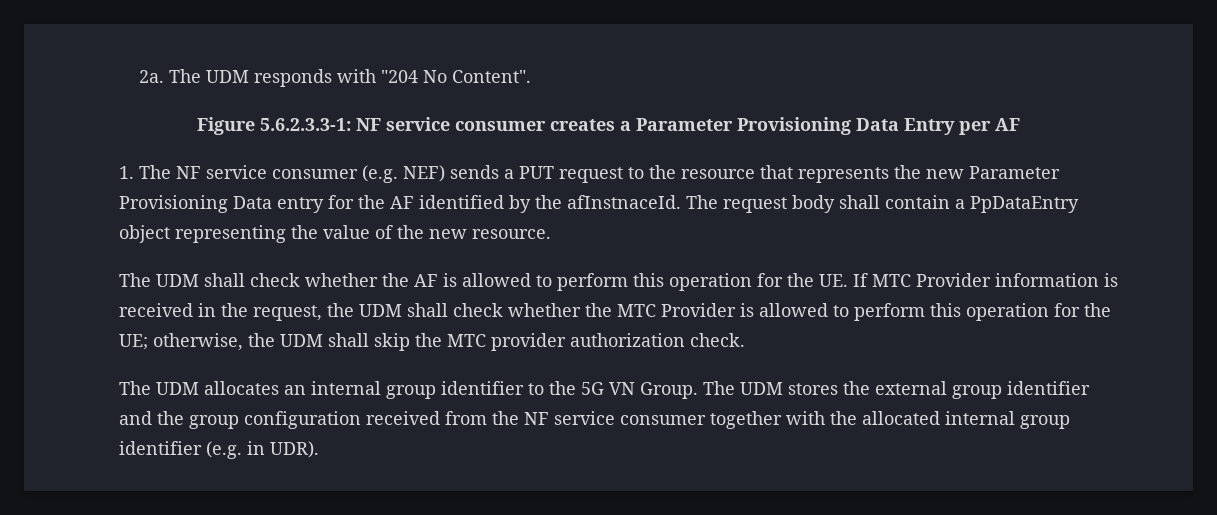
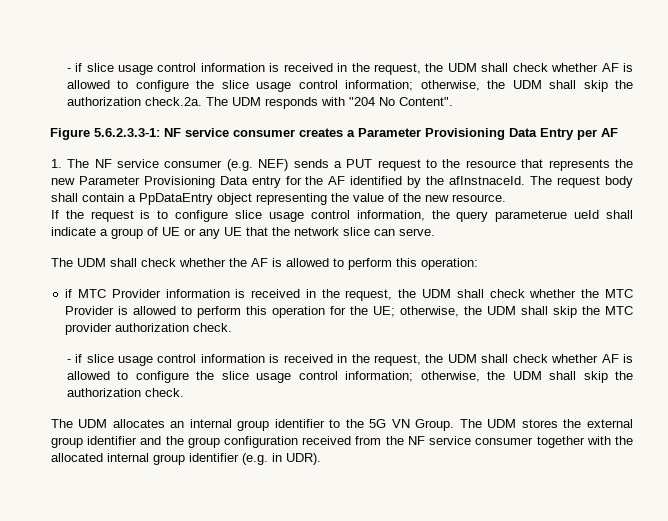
- 2a. The UDM responds with "204 No Content".
+ - if slice usage control information is received in the request, the UDM shall check whether AF is allowed to configure the slice usage control information; otherwise, the UDM shall skip the authorization check.2a. The UDM responds with "204 No Content".
+ If the request is to configure slice usage control information, the query parameterue ueId shall indicate a group of UE or any UE that the network slice can serve.
- The UDM shall check whether the AF is allowed to perform this operation for the UE. If MTC Provider information is received in the request, the UDM shall check whether the MTC Provider is allowed to perform this operation for the UE; otherwise, the UDM shall skip the MTC provider authorization check.
+ The UDM shall check whether the AF is allowed to perform this operation:
+ if MTC Provider information is received in the request, the UDM shall check whether the MTC Provider is allowed to perform this operation for the UE; otherwise, the UDM shall skip the MTC provider authorization check.
+ - if slice usage control information is received in the request, the UDM shall check whether AF is allowed to configure the slice usage control information; otherwise, the UDM shall skip the authorization check.

